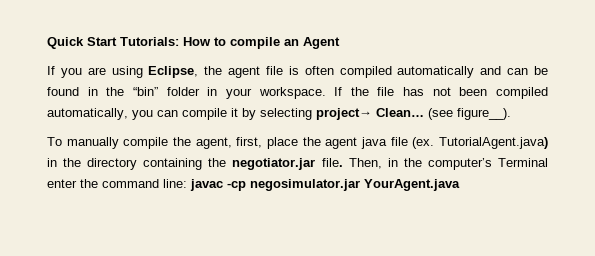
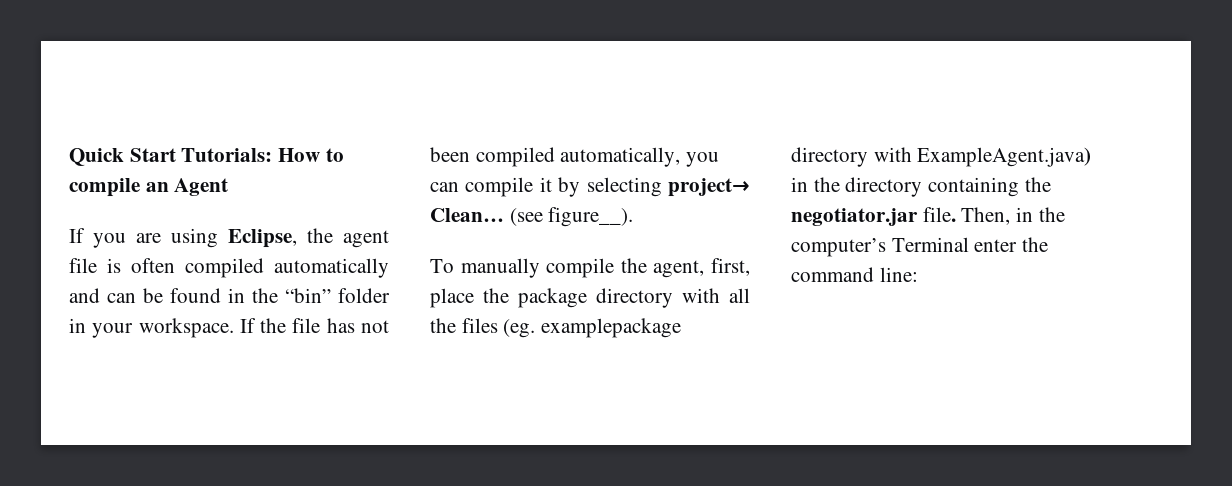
- To manually compile the agent, first, place the agent java file (ex. TutorialAgent.java) in the directory containing the negotiator.jar file.
+ To manually compile the agent, first, place the package directory with all the files (eg. examplepackage directory with ExampleAgent.java) in the directory containing the negotiator.jar file.
- Then, in the computer’s Terminal enter the command line: javac -cp negosimulator.jar YourAgent.java
+ Then, in the computer’s Terminal enter the command line:

